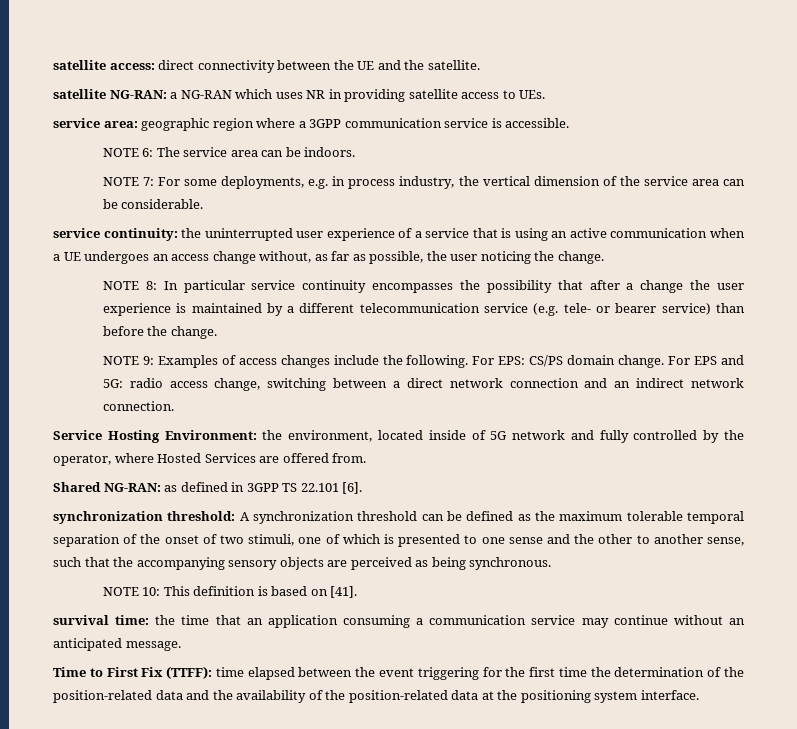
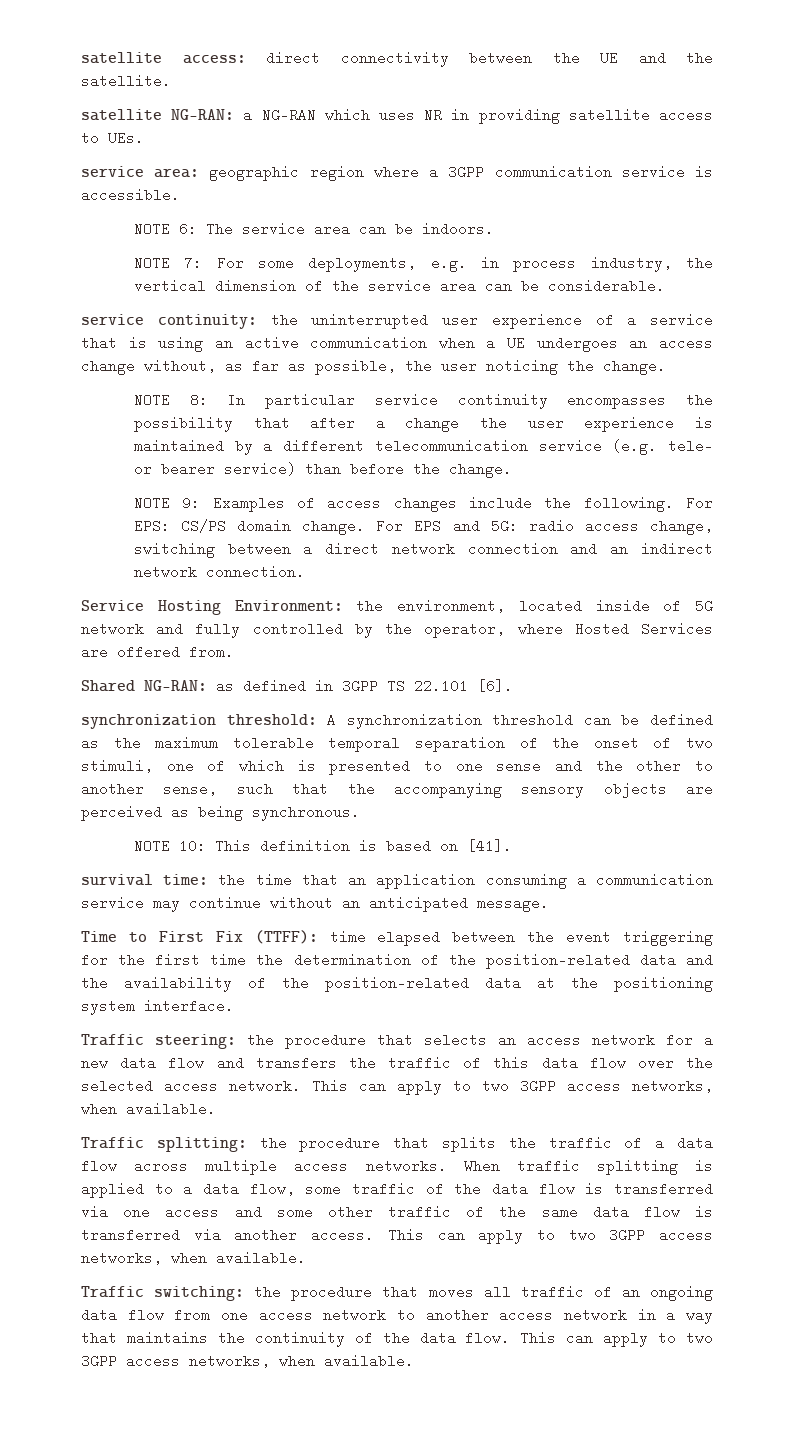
+ Traffic steering: the procedure that selects an access network for a new data flow and transfers the traffic of this data flow over the selected access network. This can apply to two 3GPP access networks, when available.
+ Traffic splitting: the procedure that splits the traffic of a data flow across multiple access networks. When traffic splitting is applied to a data flow, some traffic of the data flow is transferred via one access and some other traffic of the same data flow is transferred via another access. This can apply to two 3GPP access networks, when available.
+ Traffic switching: the procedure that moves all traffic of an ongoing data flow from one access network to another access network in a way that maintains the continuity of the data flow. This can apply to two 3GPP access networks, when available.

